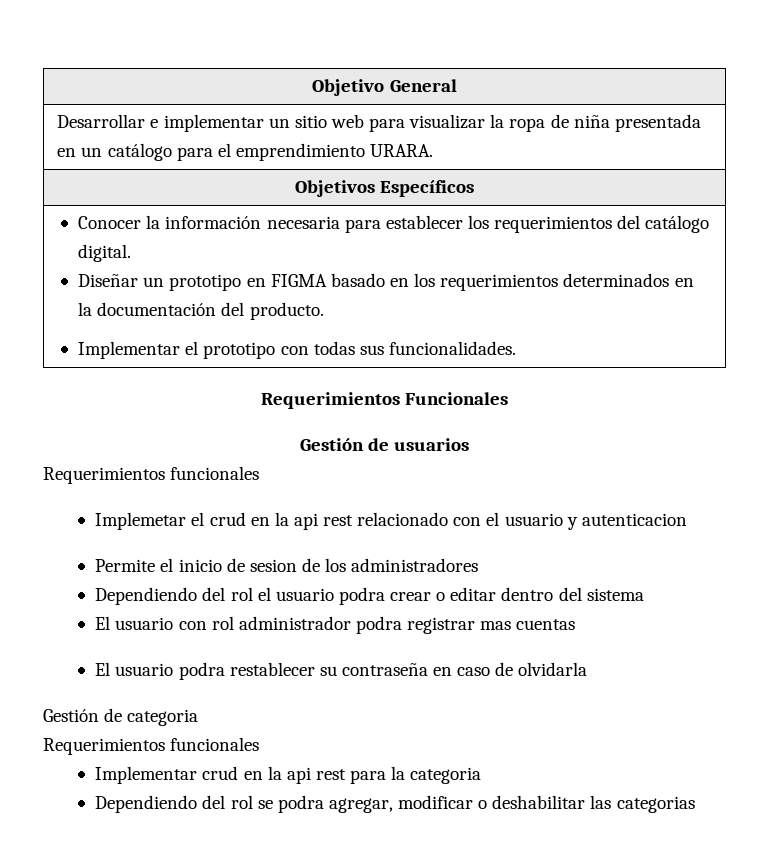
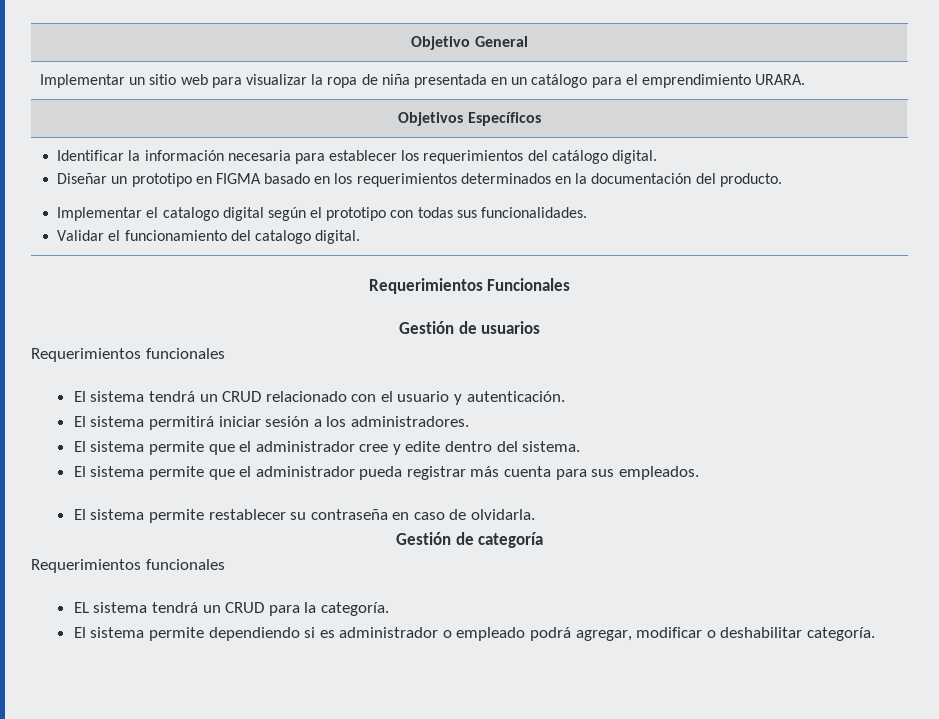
- Desarrollar e implementar un sitio web para visualizar la ropa de niña presentada en un catálogo para el emprendimiento URARA.
+ Implementar un sitio web para visualizar la ropa de niña presentada en un catálogo para el emprendimiento URARA.
- Conocer la información necesaria para establecer los requerimientos del catálogo digital.
+ Identificar la información necesaria para establecer los requerimientos del catálogo digital.
- Implementar el prototipo con todas sus funcionalidades.
+ Implementar el catalogo digital según el prototipo con todas sus funcionalidades.
+ Validar el funcionamiento del catalogo digital.
- Implemetar el crud en la api rest relacionado con el usuario y autenticacion
- Permite el inicio de sesion de los administradores
- Dependiendo del rol el usuario podra crear o editar dentro del sistema
- El usuario con rol administrador podra registrar mas cuentas
- El usuario podra restablecer su contraseña en caso de olvidarla
- Gestión de categoria
+ El sistema tendrá un CRUD relacionado con el usuario y autenticación.
+ El sistema permitirá iniciar sesión a los administradores.
+ El sistema permite que el administrador cree y edite dentro del sistema.
+ El sistema permite que el administrador pueda registrar más cuenta para sus empleados.
+ El sistema permite restablecer su contraseña en caso de olvidarla.
+ Gestión de categoría
  Requerimientos funcionales
- Implementar crud en la api rest para la categoria
- Dependiendo del rol se podra agregar, modificar o deshabilitar las categorias
+ EL sistema tendrá un CRUD para la categoría.
+ El sistema permite dependiendo si es administrador o empleado podrá agregar, modificar o deshabilitar categoría.

